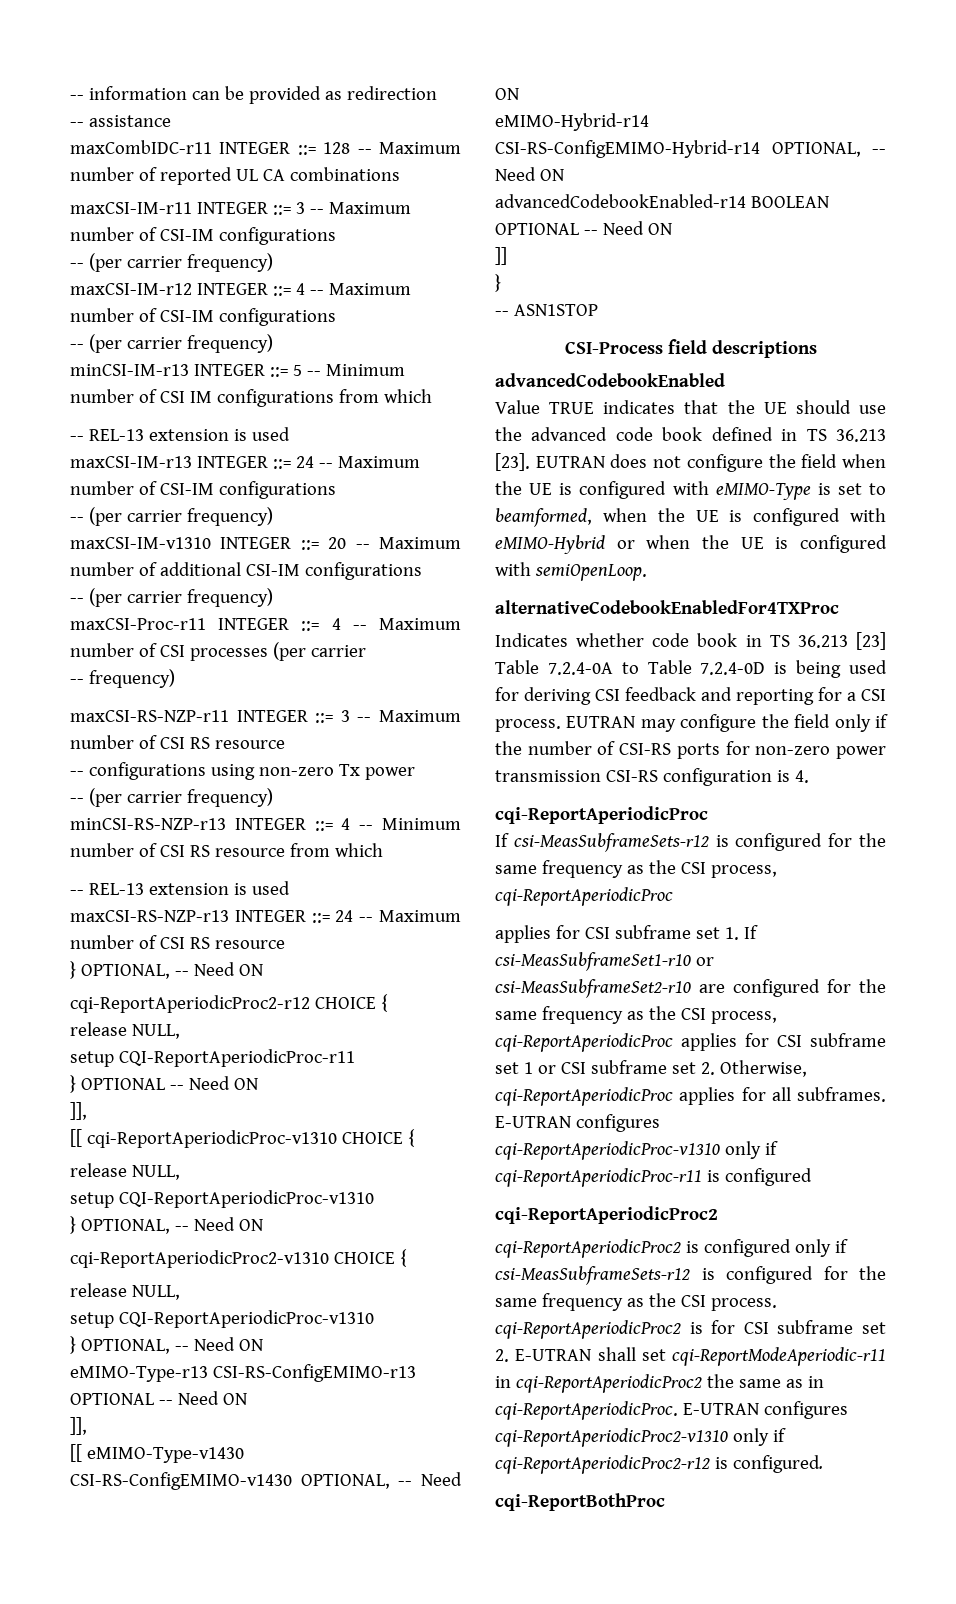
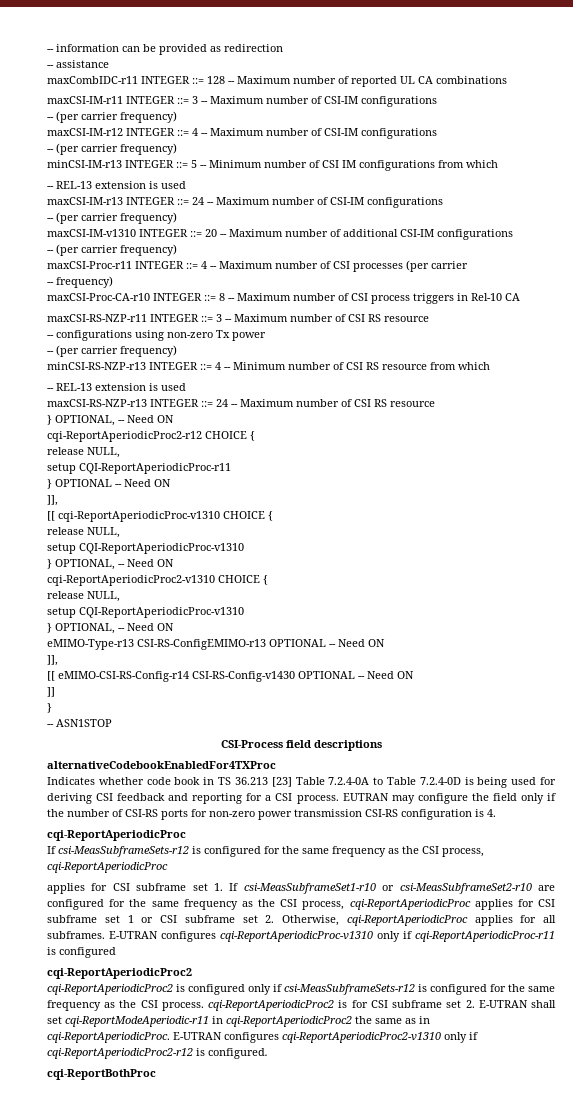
+ maxCSI-Proc-CA-r10 INTEGER ::= 8 -- Maximum number of CSI process triggers in Rel-10 CA
- [[ eMIMO-Type-v1430 CSI-RS-ConfigEMIMO-v1430 OPTIONAL, -- Need ON
- eMIMO-Hybrid-r14 CSI-RS-ConfigEMIMO-Hybrid-r14 OPTIONAL, -- Need ON
- advancedCodebookEnabled-r14 BOOLEAN OPTIONAL -- Need ON
+ [[ eMIMO-CSI-RS-Config-r14 CSI-RS-Config-v1430 OPTIONAL -- Need ON
- advancedCodebookEnabled
- Value TRUE indicates that the UE should use the advanced code book defined in TS 36.213 [23]. EUTRAN does not configure the field when the UE is configured with eMIMO-Type is set to beamformed, when the UE is configured with eMIMO-Hybrid or when the UE is configured with semiOpenLoop.

